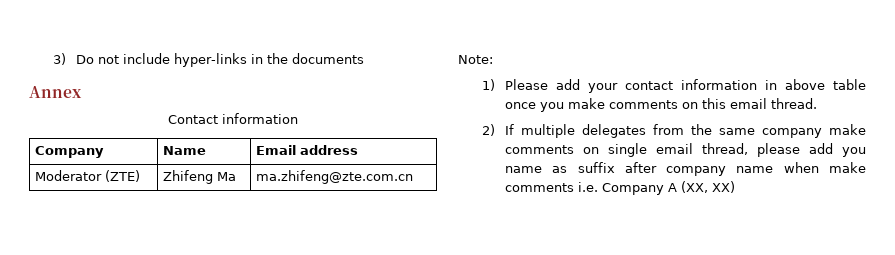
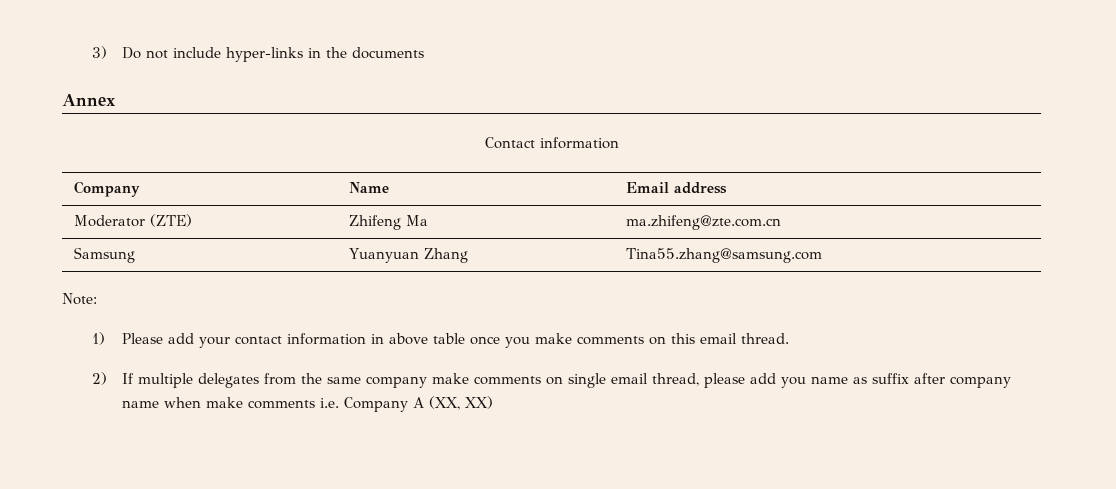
+ Samsung | Yuanyuan Zhang | Tina55.zhang@samsung.com

